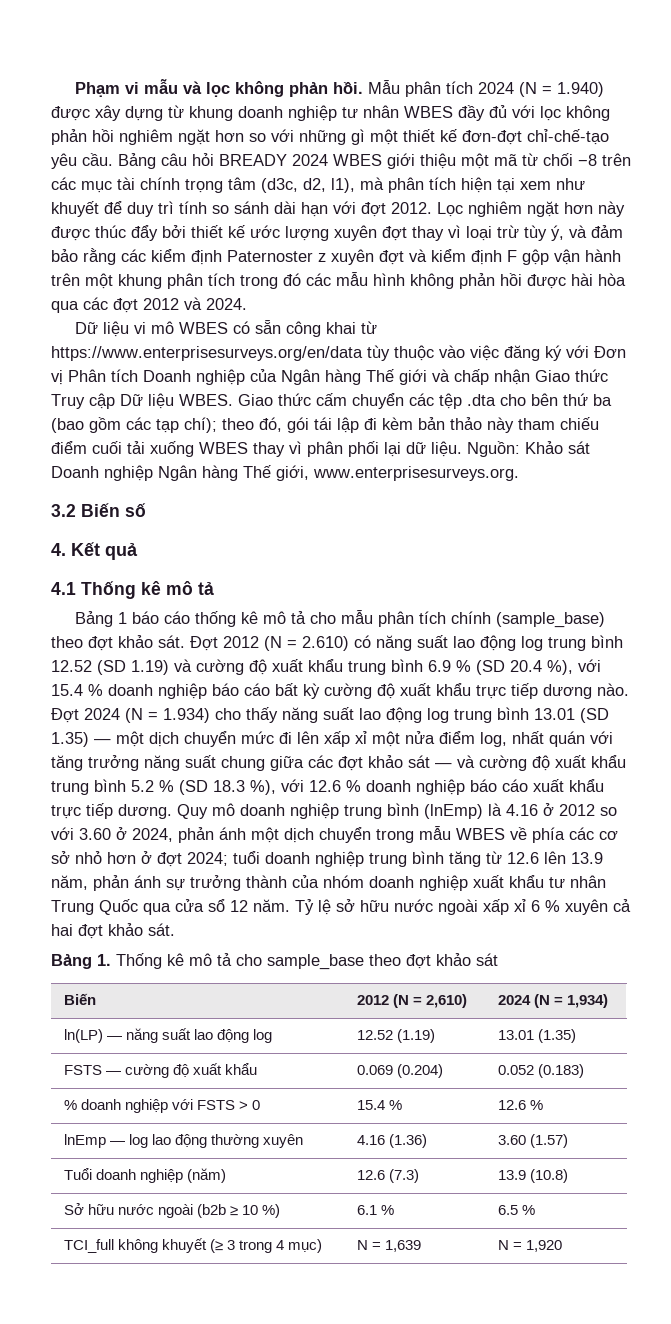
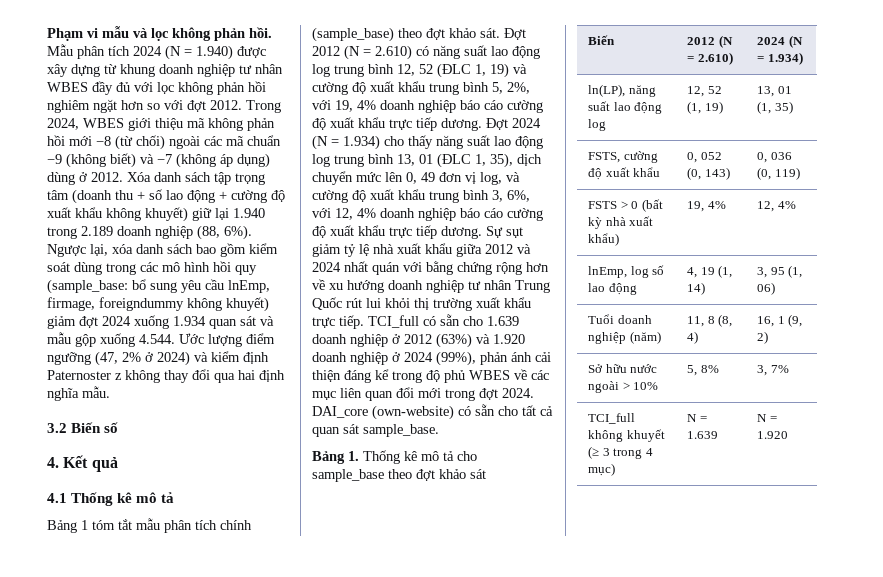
- Mẫu phân tích 2024 (N = 1.940) được xây dựng từ khung doanh nghiệp tư nhân WBES đầy đủ với lọc không phản hồi nghiêm ngặt hơn so với những gì một thiết kế đơn-đợt chỉ-chế-tạo yêu cầu. Bảng câu hỏi BREADY 2024 WBES giới thiệu một mã từ chối −8 trên các mục tài chính trọng tâm (d3c, d2, l1), mà phân tích hiện tại xem như khuyết để duy trì tính so sánh dài hạn với đợt 2012. Lọc nghiêm ngặt hơn này được thúc đẩy bởi thiết kế ước lượng xuyên đợt thay vì loại trừ tùy ý, và đảm bảo rằng các kiểm định Paternoster z xuyên đợt và kiểm định F gộp vận hành trên một khung phân tích trong đó các mẫu hình không phản hồi được hài hòa qua các đợt 2012 và 2024.
- Dữ liệu vi mô WBES có sẵn công khai từ https://www.enterprisesurveys.org/en/data tùy thuộc vào việc đăng ký với Đơn vị Phân tích Doanh nghiệp của Ngân hàng Thế giới và chấp nhận Giao thức Truy cập Dữ liệu WBES. Giao thức cấm chuyển các tệp .dta cho bên thứ ba (bao gồm các tạp chí); theo đó, gói tái lập đi kèm bản thảo này tham chiếu điểm cuối tải xuống WBES thay vì phân phối lại dữ liệu. Nguồn: Khảo sát Doanh nghiệp Ngân hàng Thế giới, www.enterprisesurveys.org.
+ Mẫu phân tích 2024 (N = 1.940) được xây dựng từ khung doanh nghiệp tư nhân WBES đầy đủ với lọc không phản hồi nghiêm ngặt hơn so với đợt 2012. Trong 2024, WBES giới thiệu mã không phản hồi mới −8 (từ chối) ngoài các mã chuẩn −9 (không biết) và −7 (không áp dụng) dùng ở 2012. Xóa danh sách tập trọng tâm (doanh thu + số lao động + cường độ xuất khẩu không khuyết) giữ lại 1.940 trong 2.189 doanh nghiệp (88, 6%). Ngược lại, xóa danh sách bao gồm kiểm soát dùng trong các mô hình hồi quy (sample_base: bổ sung yêu cầu lnEmp, firmage, foreigndummy không khuyết) giảm đợt 2024 xuống 1.934 quan sát và mẫu gộp xuống 4.544. Ước lượng điểm ngưỡng (47, 2% ở 2024) và kiểm định Paternoster z không thay đổi qua hai định nghĩa mẫu.
- Bảng 1 báo cáo thống kê mô tả cho mẫu phân tích chính (sample_base) theo đợt khảo sát.
+ Bảng 1 tóm tắt mẫu phân tích chính (sample_base) theo đợt khảo sát.
- Đợt 2012 (N = 2.610) có năng suất lao động log trung bình 12.52 (SD 1.19) và cường độ xuất khẩu trung bình 6.9 % (SD 20.4 %), với 15.4 % doanh nghiệp báo cáo bất kỳ cường độ xuất khẩu trực tiếp dương nào.
+ Đợt 2012 (N = 2.610) có năng suất lao động log trung bình 12, 52 (ĐLC 1, 19) và cường độ xuất khẩu trung bình 5, 2%, với 19, 4% doanh nghiệp báo cáo cường độ xuất khẩu trực tiếp dương.
- Đợt 2024 (N = 1.934) cho thấy năng suất lao động log trung bình 13.01 (SD 1.35) — một dịch chuyển mức đi lên xấp xỉ một nửa điểm log, nhất quán với tăng trưởng năng suất chung giữa các đợt khảo sát — và cường độ xuất khẩu trung bình 5.2 % (SD 18.3 %), với 12.6 % doanh nghiệp báo cáo xuất khẩu trực tiếp dương. Quy mô doanh nghiệp trung bình (lnEmp) là 4.16 ở 2012 so với 3.60 ở 2024, phản ánh một dịch chuyển trong mẫu WBES về phía các cơ sở nhỏ hơn ở đợt 2024; tuổi doanh nghiệp trung bình tăng từ 12.6 lên 13.9 năm, phản ánh sự trưởng thành của nhóm doanh nghiệp xuất khẩu tư nhân Trung Quốc qua cửa sổ 12 năm. Tỷ lệ sở hữu nước ngoài xấp xỉ 6 % xuyên cả hai đợt khảo sát.
+ Đợt 2024 (N = 1.934) cho thấy năng suất lao động log trung bình 13, 01 (ĐLC 1, 35), dịch chuyển mức lên 0, 49 đơn vị log, và cường độ xuất khẩu trung bình 3, 6%, với 12, 4% doanh nghiệp báo cáo cường độ xuất khẩu trực tiếp dương. Sự sụt giảm tỷ lệ nhà xuất khẩu giữa 2012 và 2024 nhất quán với bằng chứng rộng hơn về xu hướng doanh nghiệp tư nhân Trung Quốc rút lui khỏi thị trường xuất khẩu trực tiếp. TCI_full có sẵn cho 1.639 doanh nghiệp ở 2012 (63%) và 1.920 doanh nghiệp ở 2024 (99%), phản ánh cải thiện đáng kể trong độ phủ WBES về các mục liên quan đổi mới trong đợt 2024. DAI_core (own-website) có sẵn cho tất cả quan sát sample_base.
- Biến | 2012 (N = 2,610) | 2024 (N = 1,934)
- ln(LP) — năng suất lao động log | 12.52 (1.19) | 13.01 (1.35)
- FSTS — cường độ xuất khẩu | 0.069 (0.204) | 0.052 (0.183)
- % doanh nghiệp với FSTS > 0 | 15.4 % | 12.6 %
- lnEmp — log lao động thường xuyên | 4.16 (1.36) | 3.60 (1.57)
- Tuổi doanh nghiệp (năm) | 12.6 (7.3) | 13.9 (10.8)
- Sở hữu nước ngoài (b2b ≥ 10 %) | 6.1 % | 6.5 %
+ Biến | 2012 (N = 2.610) | 2024 (N = 1.934)
+ ln(LP), năng suất lao động log | 12, 52 (1, 19) | 13, 01 (1, 35)
+ FSTS, cường độ xuất khẩu | 0, 052 (0, 143) | 0, 036 (0, 119)
+ FSTS > 0 (bất kỳ nhà xuất khẩu) | 19, 4% | 12, 4%
+ lnEmp, log số lao động | 4, 19 (1, 14) | 3, 95 (1, 06)
+ Tuổi doanh nghiệp (năm) | 11, 8 (8, 4) | 16, 1 (9, 2)
+ Sở hữu nước ngoài > 10% | 5, 8% | 3, 7%
- TCI_full không khuyết (≥ 3 trong 4 mục) | N = 1,639 | N = 1,920
+ TCI_full không khuyết (≥ 3 trong 4 mục) | N = 1.639 | N = 1.920

